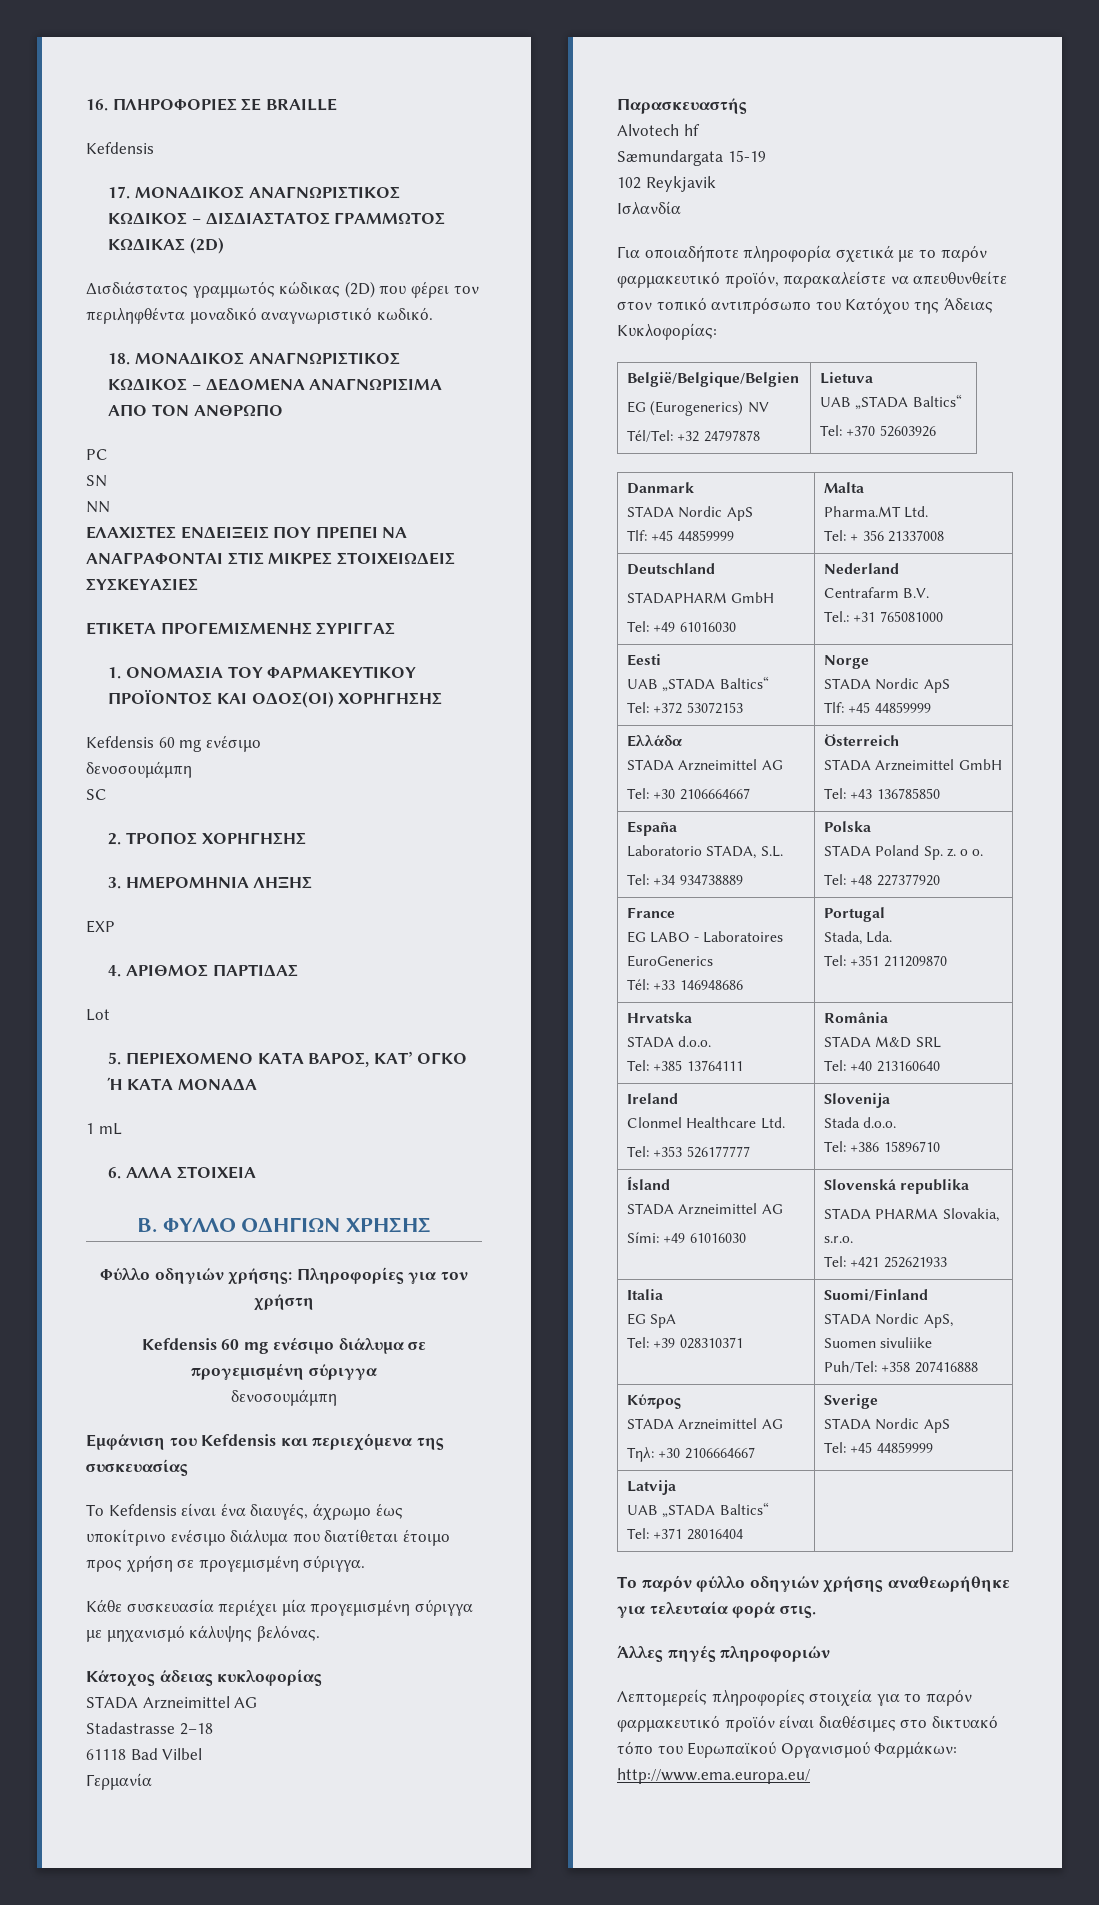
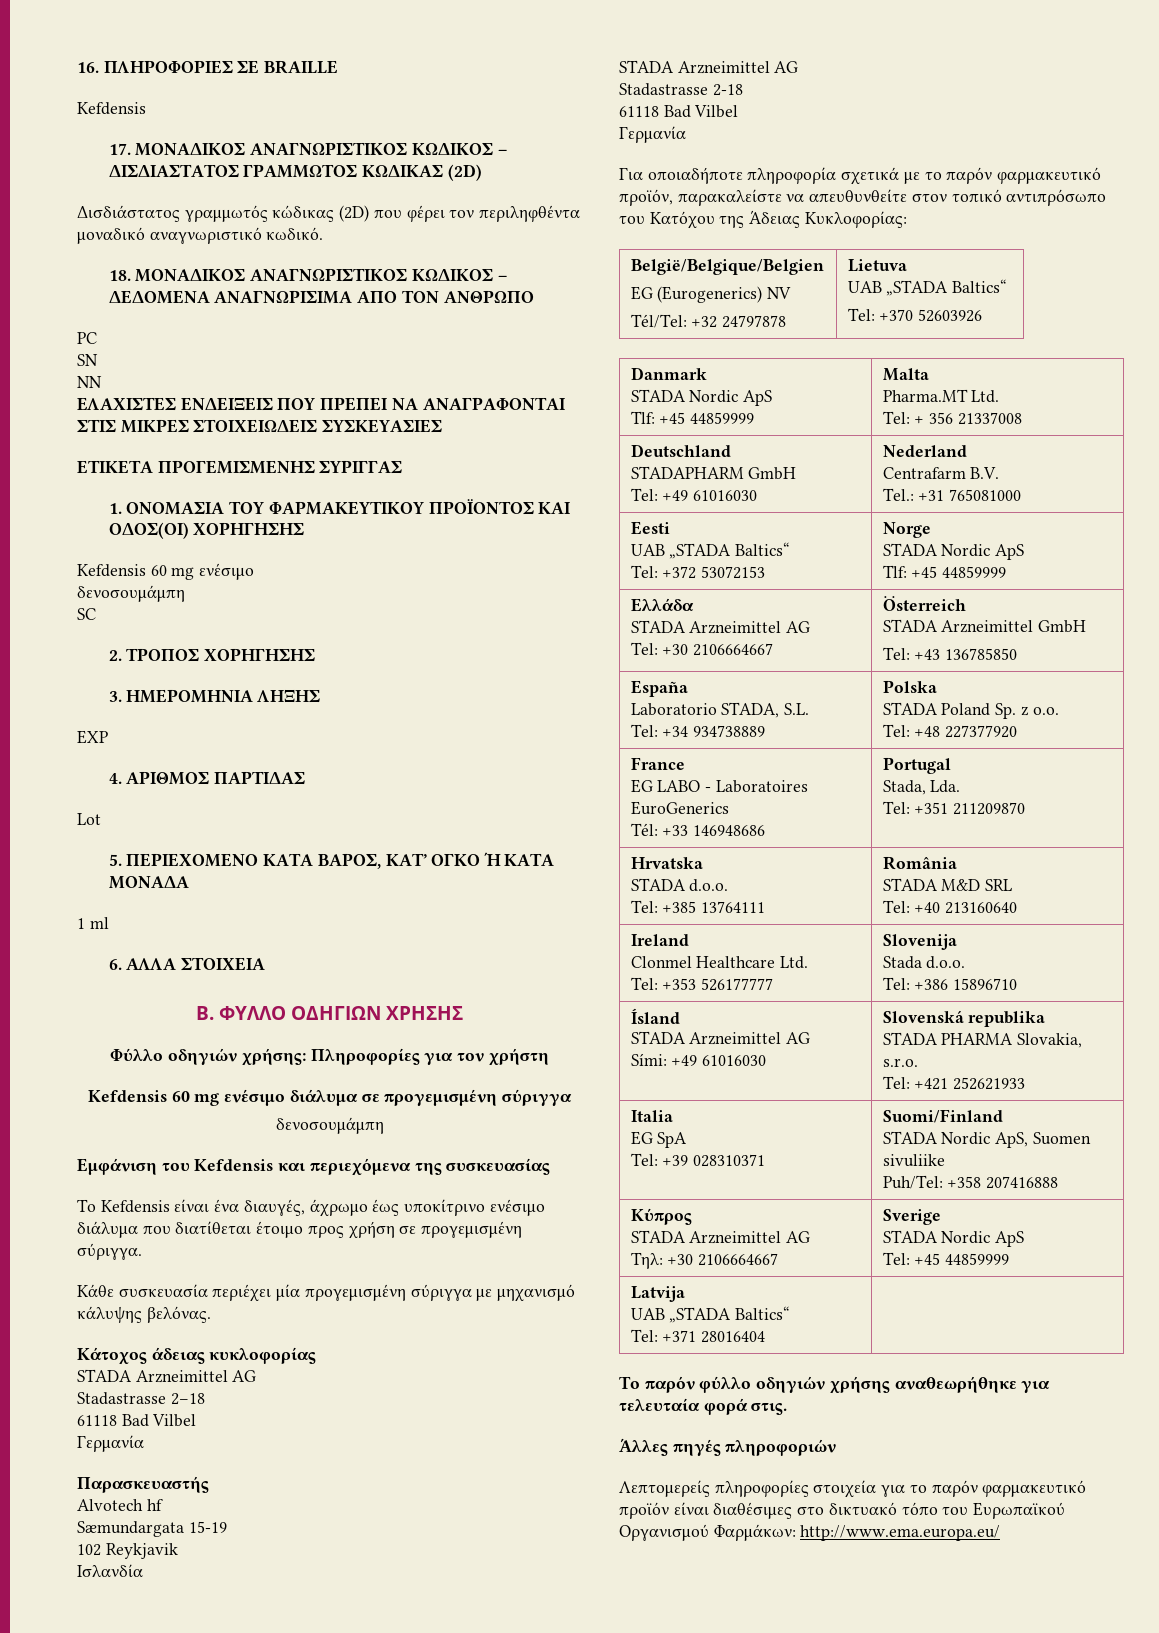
- 1 mL
+ 1 ml
  Ισλανδία
+ STADA Arzneimittel AG
+ Stadastrasse 2-18
+ 61118 Bad Vilbel
+ Γερμανία
  España
  Laboratorio STADA, S.L.
  Tel: +34 934738889 | Polska
- STADA Poland Sp. z. o o.
+ STADA Poland Sp. z o.o.

